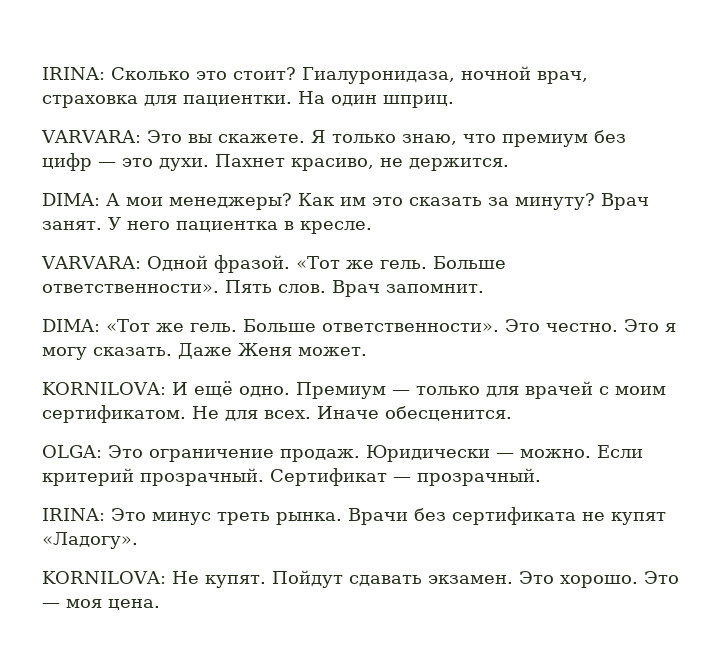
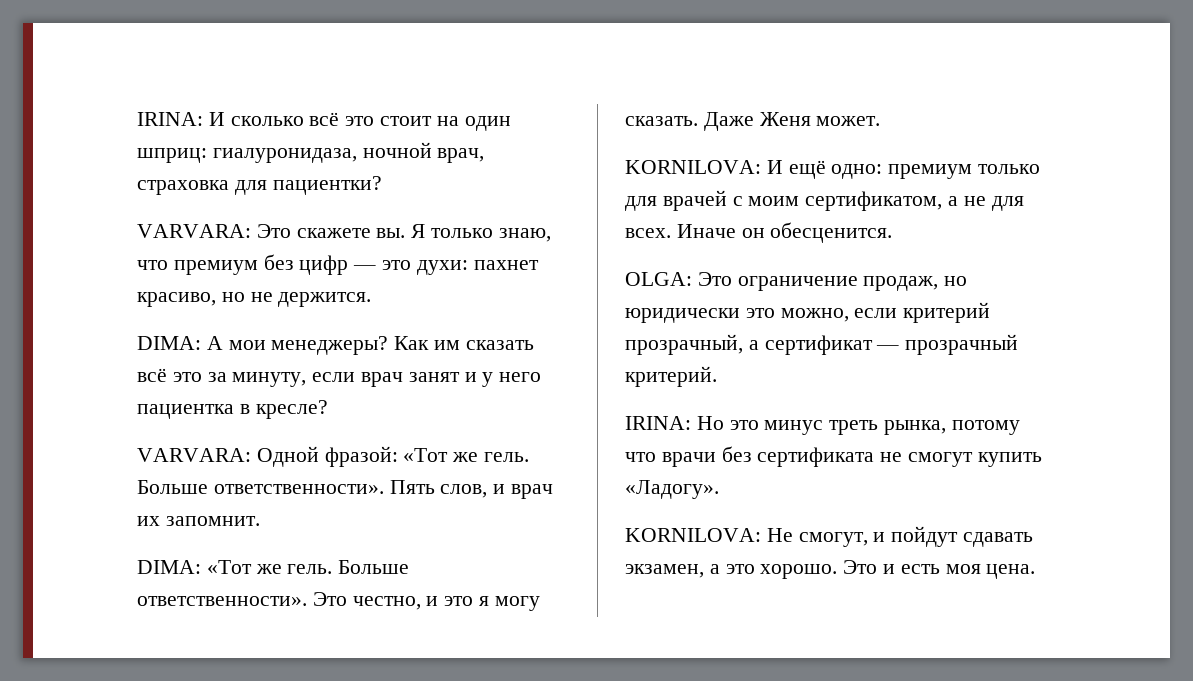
- IRINA: Сколько это стоит? Гиалуронидаза, ночной врач, страховка для пациентки. На один шприц.
+ IRINA: И сколько всё это стоит на один шприц: гиалуронидаза, ночной врач, страховка для пациентки?
- VARVARA: Это вы скажете.
+ VARVARA: Это скажете вы.
- Я только знаю, что премиум без цифр — это духи. Пахнет красиво, не держится.
+ Я только знаю, что премиум без цифр — это духи: пахнет красиво, но не держится.
- Как им это сказать за минуту? Врач занят. У него пациентка в кресле.
+ Как им сказать всё это за минуту, если врач занят и у него пациентка в кресле?
- VARVARA: Одной фразой. «Тот же гель.
+ VARVARA: Одной фразой: «Тот же гель.
- Пять слов. Врач запомнит.
+ Пять слов, и врач их запомнит.
- Это честно. Это я могу сказать.
+ Это честно, и это я могу сказать.
- KORNILOVA: И ещё одно. Премиум — только для врачей с моим сертификатом. Не для всех.
+ KORNILOVA: И ещё одно: премиум только для врачей с моим сертификатом, а не для всех.
- Иначе обесценится.
+ Иначе он обесценится.
- OLGA: Это ограничение продаж. Юридически — можно. Если критерий прозрачный. Сертификат — прозрачный.
- IRINA: Это минус треть рынка. Врачи без сертификата не купят «Ладогу».
+ OLGA: Это ограничение продаж, но юридически это можно, если критерий прозрачный, а сертификат — прозрачный критерий.
+ IRINA: Но это минус треть рынка, потому что врачи без сертификата не смогут купить «Ладогу».
- KORNILOVA: Не купят. Пойдут сдавать экзамен. Это хорошо. Это — моя цена.
+ KORNILOVA: Не смогут, и пойдут сдавать экзамен, а это хорошо. Это и есть моя цена.

